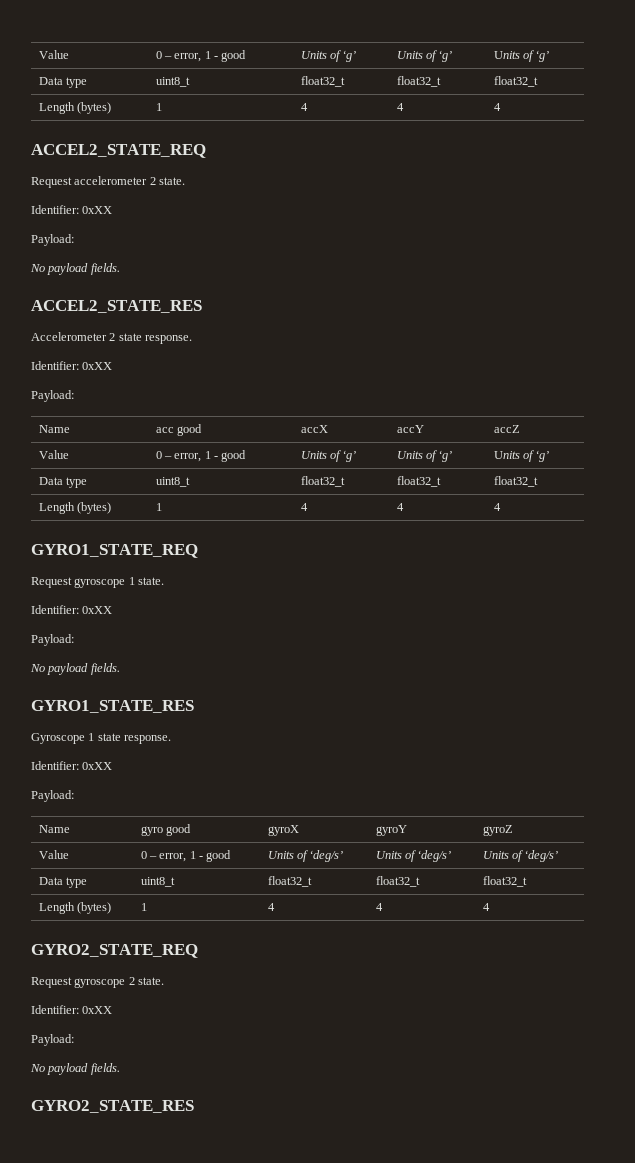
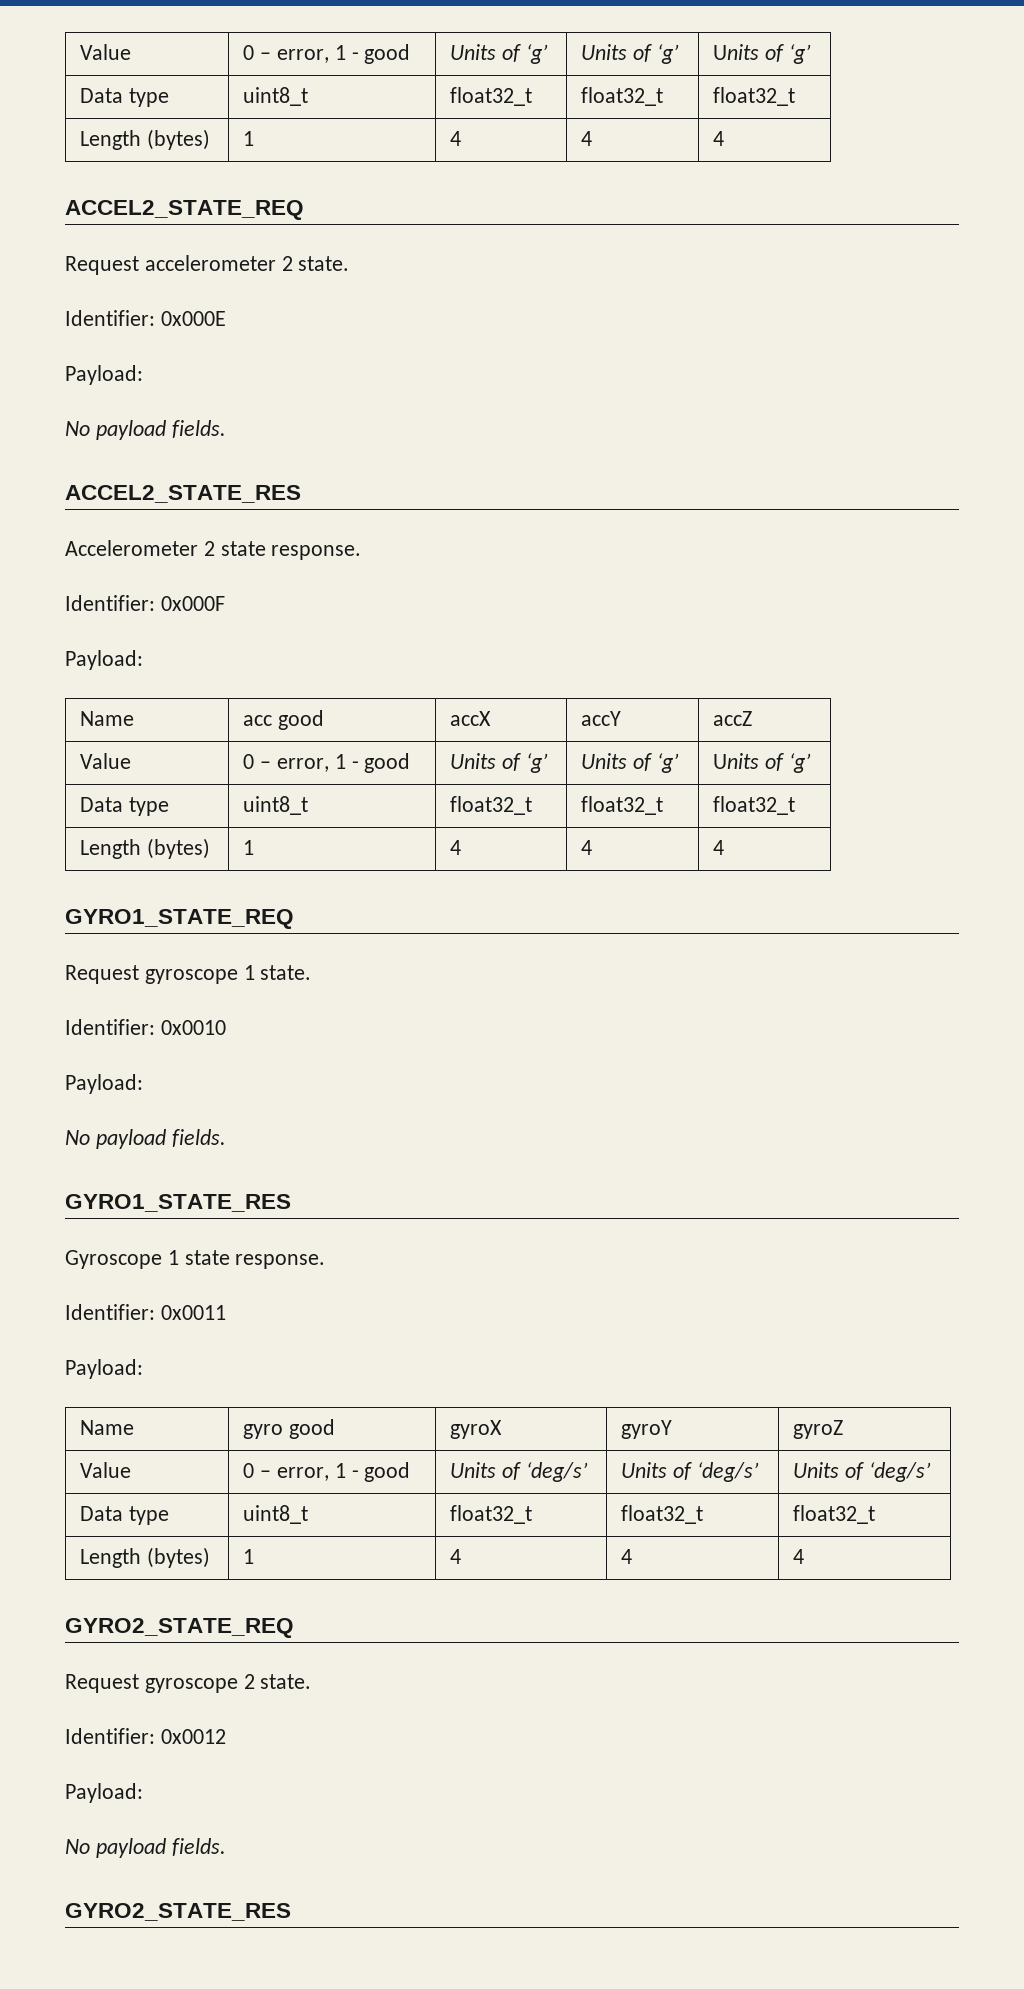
  Request accelerometer 2 state.
- Identifier: 0xXX
+ Identifier: 0x000E
  Accelerometer 2 state response.
- Identifier: 0xXX
+ Identifier: 0x000F
  Request gyroscope 1 state.
- Identifier: 0xXX
+ Identifier: 0x0010
  Gyroscope 1 state response.
- Identifier: 0xXX
+ Identifier: 0x0011
  Request gyroscope 2 state.
- Identifier: 0xXX
+ Identifier: 0x0012

